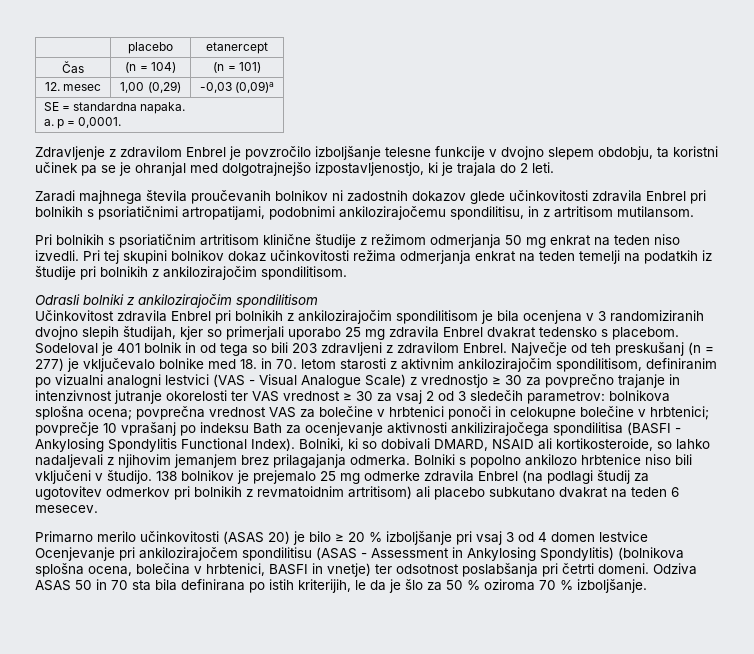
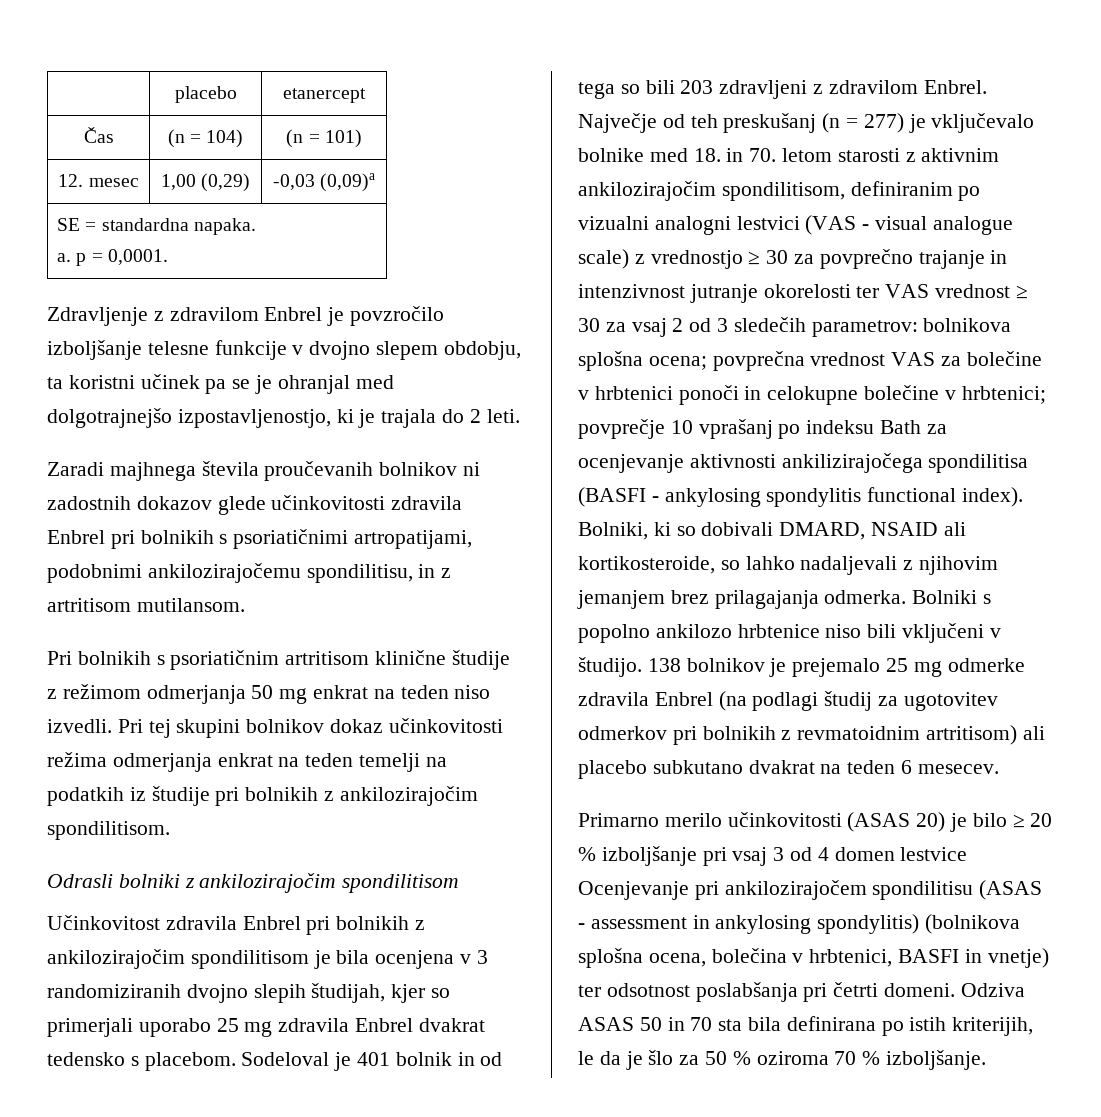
- Največje od teh preskušanj (n = 277) je vključevalo bolnike med 18. in 70. letom starosti z aktivnim ankilozirajočim spondilitisom, definiranim po vizualni analogni lestvici (VAS - Visual Analogue Scale) z vrednostjo ≥ 30 za povprečno trajanje in intenzivnost jutranje okorelosti ter VAS vrednost ≥ 30 za vsaj 2 od 3 sledečih parametrov:
+ Največje od teh preskušanj (n = 277) je vključevalo bolnike med 18. in 70. letom starosti z aktivnim ankilozirajočim spondilitisom, definiranim po vizualni analogni lestvici (VAS - visual analogue scale) z vrednostjo ≥ 30 za povprečno trajanje in intenzivnost jutranje okorelosti ter VAS vrednost ≥ 30 za vsaj 2 od 3 sledečih parametrov:
- povprečje 10 vprašanj po indeksu Bath za ocenjevanje aktivnosti ankilizirajočega spondilitisa (BASFI - Ankylosing Spondylitis Functional Index).
+ povprečje 10 vprašanj po indeksu Bath za ocenjevanje aktivnosti ankilizirajočega spondilitisa (BASFI - ankylosing spondylitis functional index).
- Primarno merilo učinkovitosti (ASAS 20) je bilo ≥ 20 % izboljšanje pri vsaj 3 od 4 domen lestvice Ocenjevanje pri ankilozirajočem spondilitisu (ASAS - Assessment in Ankylosing Spondylitis) (bolnikova splošna ocena, bolečina v hrbtenici, BASFI in vnetje) ter odsotnost poslabšanja pri četrti domeni.
+ Primarno merilo učinkovitosti (ASAS 20) je bilo ≥ 20 % izboljšanje pri vsaj 3 od 4 domen lestvice Ocenjevanje pri ankilozirajočem spondilitisu (ASAS - assessment in ankylosing spondylitis) (bolnikova splošna ocena, bolečina v hrbtenici, BASFI in vnetje) ter odsotnost poslabšanja pri četrti domeni.

